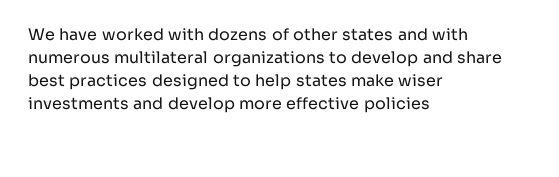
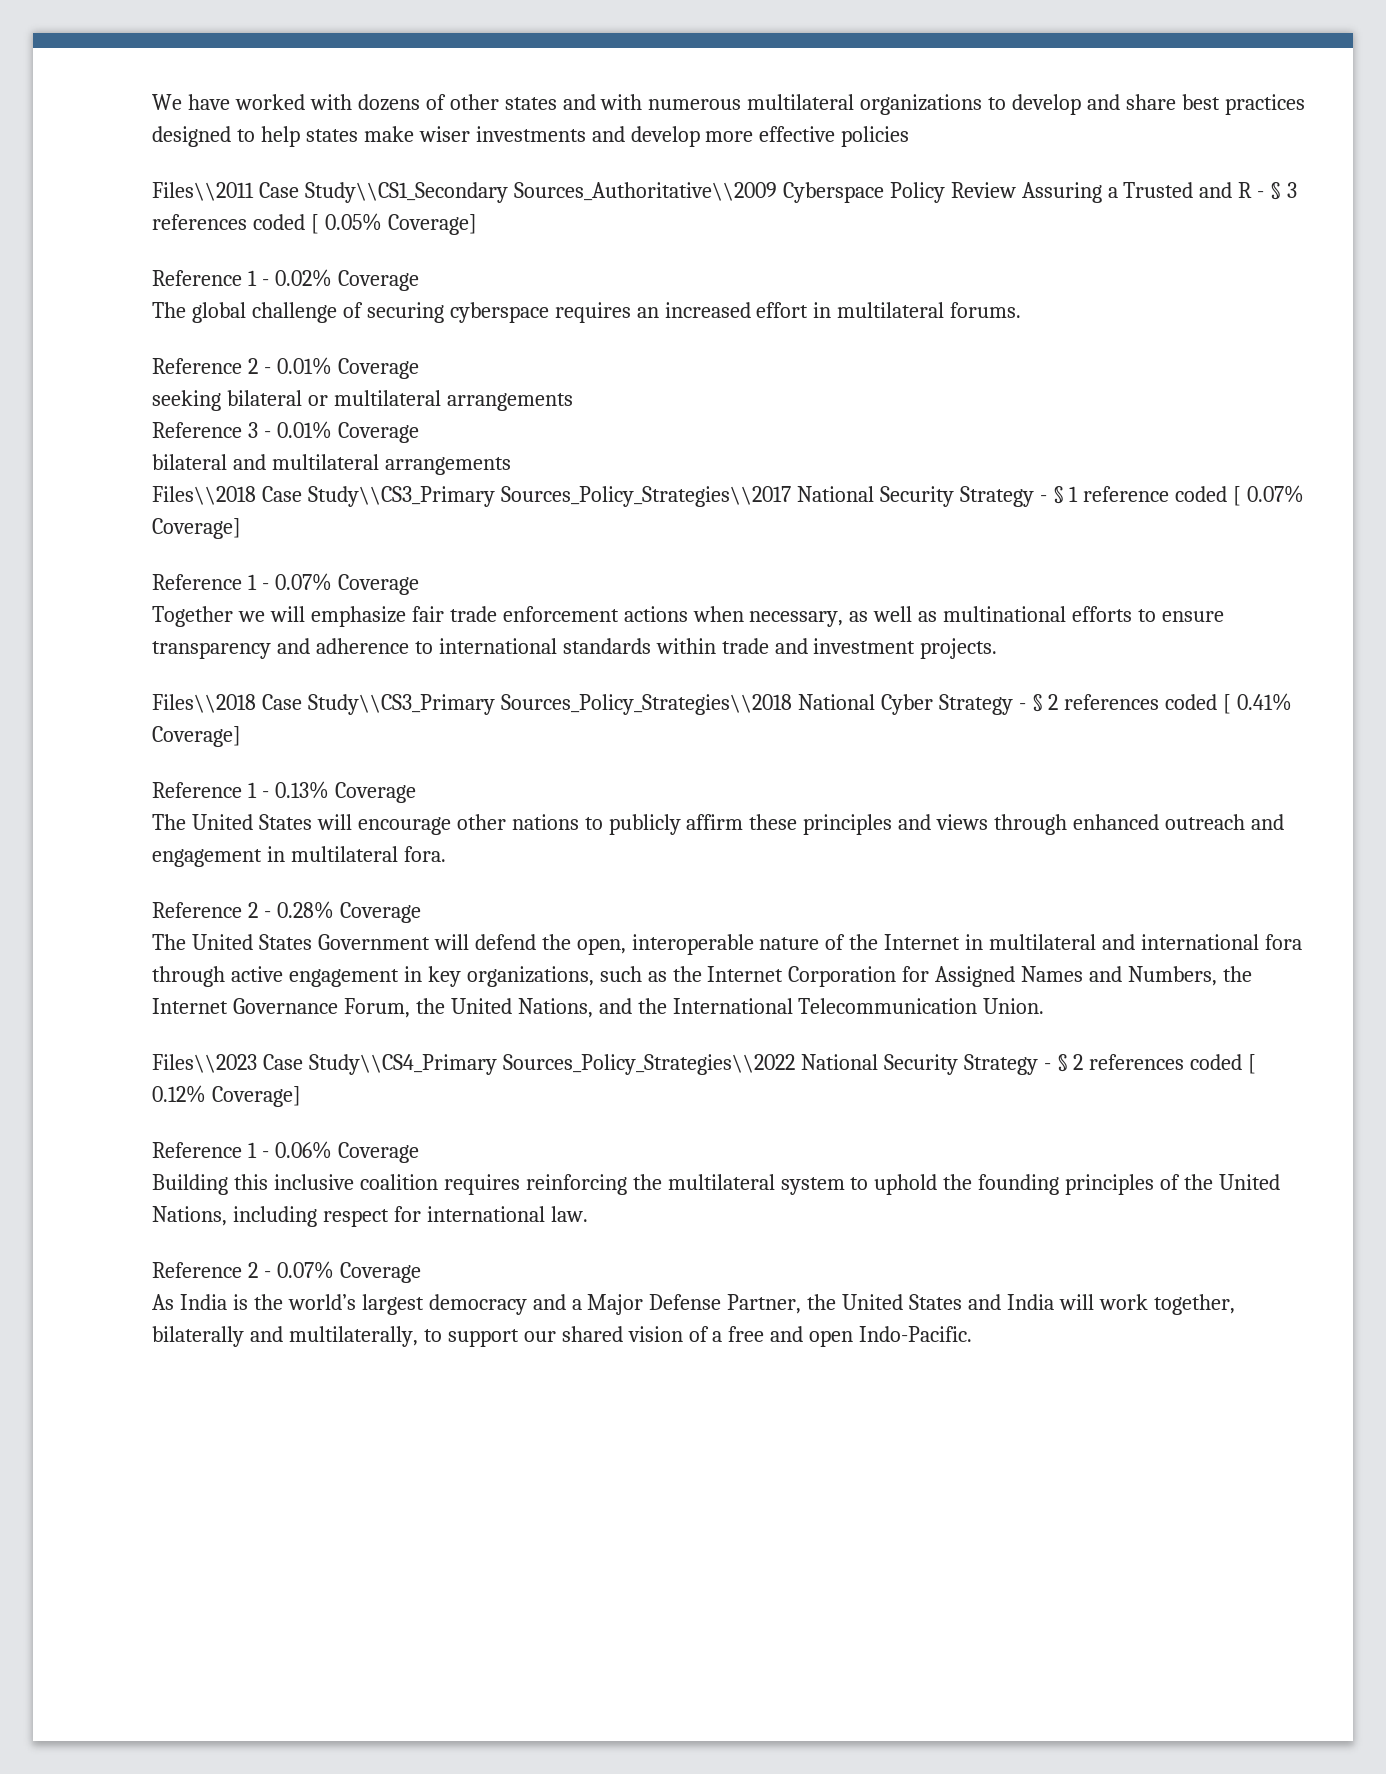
+ Files\\2011 Case Study\\CS1_Secondary Sources_Authoritative\\2009 Cyberspace Policy Review Assuring a Trusted and R - § 3 references coded [ 0.05% Coverage]
+ Reference 1 - 0.02% Coverage
+ The global challenge of securing cyberspace requires an increased effort in multilateral forums.
+ Reference 2 - 0.01% Coverage
+ seeking bilateral or multilateral arrangements
+ Reference 3 - 0.01% Coverage
+ bilateral and multilateral arrangements
+ Files\\2018 Case Study\\CS3_Primary Sources_Policy_Strategies\\2017 National Security Strategy - § 1 reference coded [ 0.07% Coverage]
+ Reference 1 - 0.07% Coverage
+ Together we will emphasize fair trade enforcement actions when necessary, as well as multinational efforts to ensure transparency and adherence to international standards within trade and investment projects.
+ Files\\2018 Case Study\\CS3_Primary Sources_Policy_Strategies\\2018 National Cyber Strategy - § 2 references coded [ 0.41% Coverage]
+ Reference 1 - 0.13% Coverage
+ The United States will encourage other nations to publicly affirm these principles and views through enhanced outreach and engagement in multilateral fora.
+ Reference 2 - 0.28% Coverage
+ The United States Government will defend the open, interoperable nature of the Internet in multilateral and international fora through active engagement in key organizations, such as the Internet Corporation for Assigned Names and Numbers, the Internet Governance Forum, the United Nations, and the International Telecommunication Union.
+ Files\\2023 Case Study\\CS4_Primary Sources_Policy_Strategies\\2022 National Security Strategy - § 2 references coded [ 0.12% Coverage]
+ Reference 1 - 0.06% Coverage
+ Building this inclusive coalition requires reinforcing the multilateral system to uphold the founding principles of the United Nations, including respect for international law.
+ Reference 2 - 0.07% Coverage
+ As India is the world’s largest democracy and a Major Defense Partner, the United States and India will work together, bilaterally and multilaterally, to support our shared vision of a free and open Indo-Pacific.

